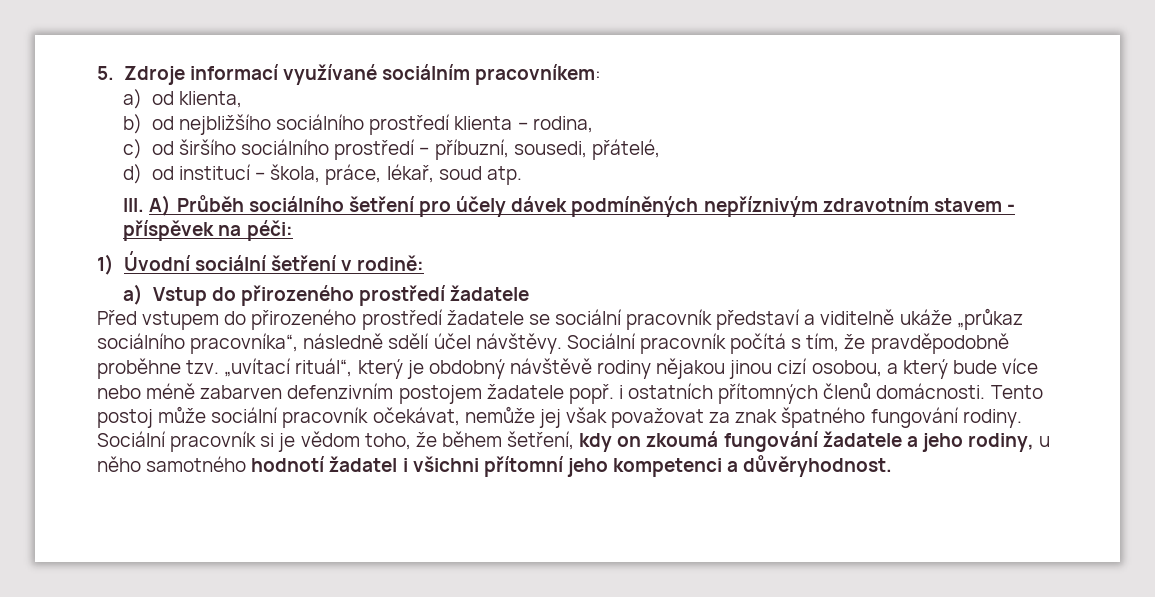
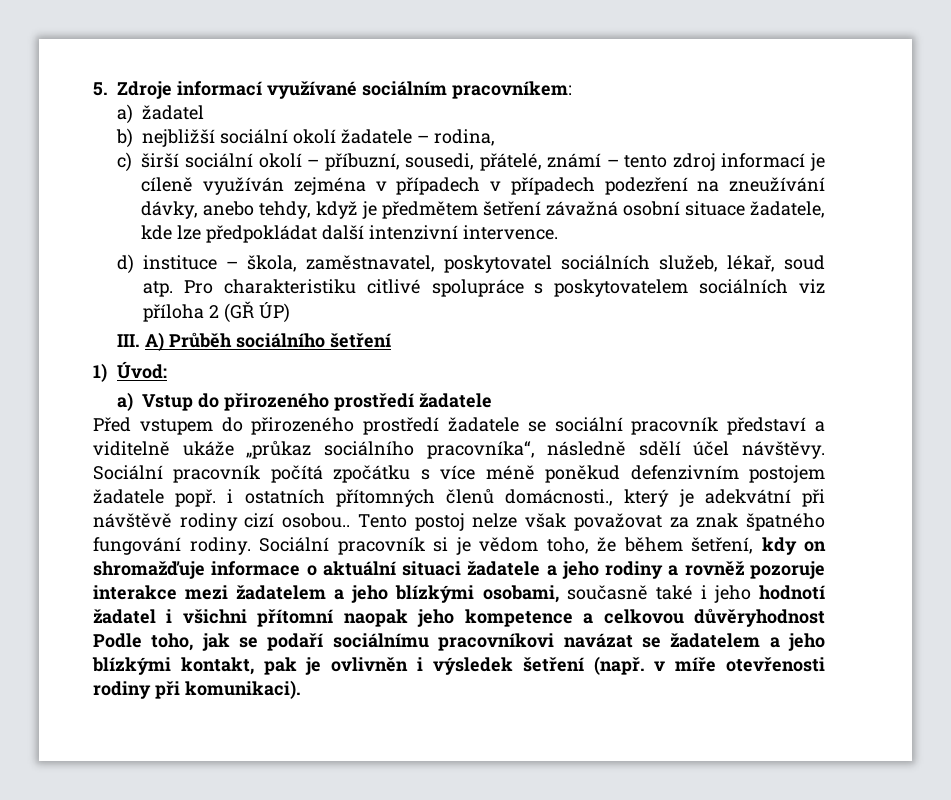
- a) od klienta,
+ a) žadatel
- b) od nejbližšího sociálního prostředí klienta – rodina,
+ b) nejbližší sociální okolí žadatele – rodina,
- c) od širšího sociálního prostředí – příbuzní, sousedi, přátelé,
- d) od institucí – škola, práce, lékař, soud atp.
+ c) širší sociální okolí – příbuzní, sousedi, přátelé, známí – tento zdroj informací je cíleně využíván zejména v případech v případech podezření na zneužívání dávky, anebo tehdy, když je předmětem šetření závažná osobní situace žadatele, kde lze předpokládat další intenzivní intervence.
+ d) instituce – škola, zaměstnavatel, poskytovatel sociálních služeb, lékař, soud atp. Pro charakteristiku citlivé spolupráce s poskytovatelem sociálních viz příloha 2 (GŘ ÚP)
- III. A) Průběh sociálního šetření pro účely dávek podmíněných nepříznivým zdravotním stavem - příspěvek na péči:
- 1) Úvodní sociální šetření v rodině:
+ III. A) Průběh sociálního šetření
+ 1) Úvod:
- Sociální pracovník počítá s tím, že pravděpodobně proběhne tzv. „uvítací rituál“, který je obdobný návštěvě rodiny nějakou jinou cizí osobou, a který bude více nebo méně zabarven defenzivním postojem žadatele popř. i ostatních přítomných členů domácnosti. Tento postoj může sociální pracovník očekávat, nemůže jej však považovat za znak špatného fungování rodiny.
+ Sociální pracovník počítá zpočátku s více méně poněkud defenzivním postojem žadatele popř. i ostatních přítomných členů domácnosti., který je adekvátní při návštěvě rodiny cizí osobou.. Tento postoj nelze však považovat za znak špatného fungování rodiny.
- Sociální pracovník si je vědom toho, že během šetření, kdy on zkoumá fungování žadatele a jeho rodiny, u něho samotného hodnotí žadatel i všichni přítomní jeho kompetenci a důvěryhodnost.
+ Sociální pracovník si je vědom toho, že během šetření, kdy on shromažďuje informace o aktuální situaci žadatele a jeho rodiny a rovněž pozoruje interakce mezi žadatelem a jeho blízkými osobami, současně také i jeho hodnotí žadatel i všichni přítomní naopak jeho kompetence a celkovou důvěryhodnost Podle toho, jak se podaří sociálnímu pracovníkovi navázat se žadatelem a jeho blízkými kontakt, pak je ovlivněn i výsledek šetření (např. v míře otevřenosti rodiny při komunikaci).

